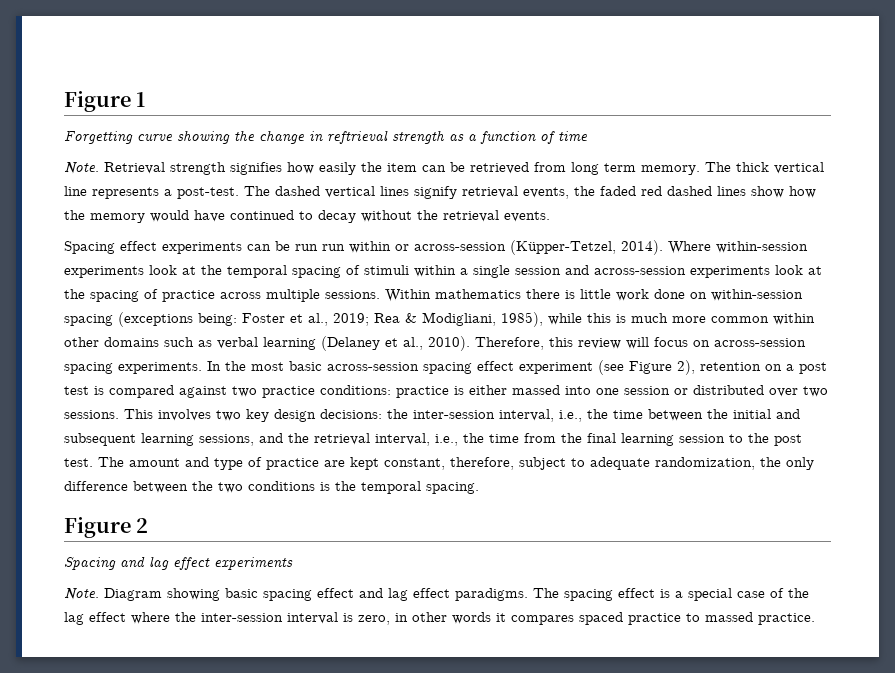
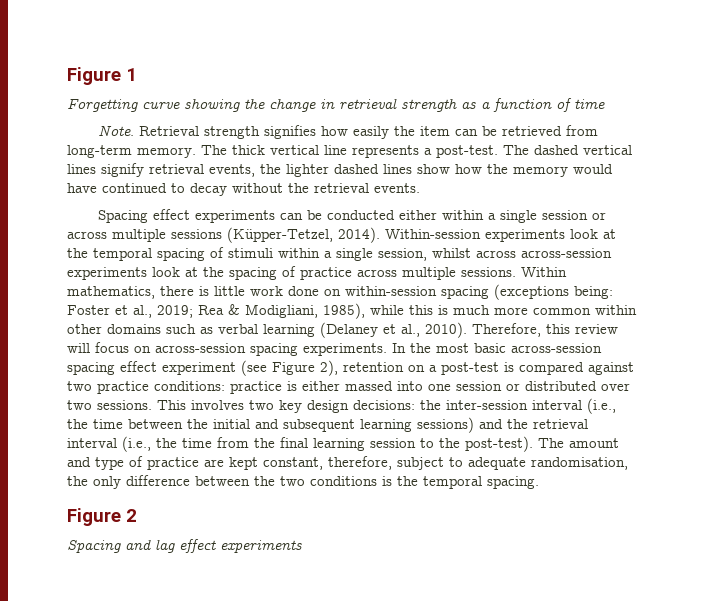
- Forgetting curve showing the change in reftrieval strength as a function of time
+ Forgetting curve showing the change in retrieval strength as a function of time
- Retrieval strength signifies how easily the item can be retrieved from long term memory.
+ Retrieval strength signifies how easily the item can be retrieved from long-term memory.
- The dashed vertical lines signify retrieval events, the faded red dashed lines show how the memory would have continued to decay without the retrieval events.
+ The dashed vertical lines signify retrieval events, the lighter dashed lines show how the memory would have continued to decay without the retrieval events.
- Spacing effect experiments can be run run within or across-session (Küpper-Tetzel, 2014). Where within-session experiments look at the temporal spacing of stimuli within a single session and across-session experiments look at the spacing of practice across multiple sessions.
+ Spacing effect experiments can be conducted either within a single session or across multiple sessions (Küpper-Tetzel, 2014). Within-session experiments look at the temporal spacing of stimuli within a single session, whilst across across-session experiments look at the spacing of practice across multiple sessions.
- Within mathematics there is little work done on within-session spacing (exceptions being: Foster et al., 2019; Rea & Modigliani, 1985), while this is much more common within other domains such as verbal learning (Delaney et al., 2010).
+ Within mathematics, there is little work done on within-session spacing (exceptions being: Foster et al., 2019; Rea & Modigliani, 1985), while this is much more common within other domains such as verbal learning (Delaney et al., 2010).
- In the most basic across-session spacing effect experiment (see Figure 2), retention on a post test is compared against two practice conditions: practice is either massed into one session or distributed over two sessions.
+ In the most basic across-session spacing effect experiment (see Figure 2), retention on a post-test is compared against two practice conditions: practice is either massed into one session or distributed over two sessions.
- This involves two key design decisions: the inter-session interval, i.e., the time between the initial and subsequent learning sessions, and the retrieval interval, i.e., the time from the final learning session to the post test.
+ This involves two key design decisions: the inter-session interval (i.e., the time between the initial and subsequent learning sessions) and the retrieval interval (i.e., the time from the final learning session to the post-test).
- The amount and type of practice are kept constant, therefore, subject to adequate randomization, the only difference between the two conditions is the temporal spacing.
+ The amount and type of practice are kept constant, therefore, subject to adequate randomisation, the only difference between the two conditions is the temporal spacing.
- Note. Diagram showing basic spacing effect and lag effect paradigms. The spacing effect is a special case of the lag effect where the inter-session interval is zero, in other words it compares spaced practice to massed practice.

